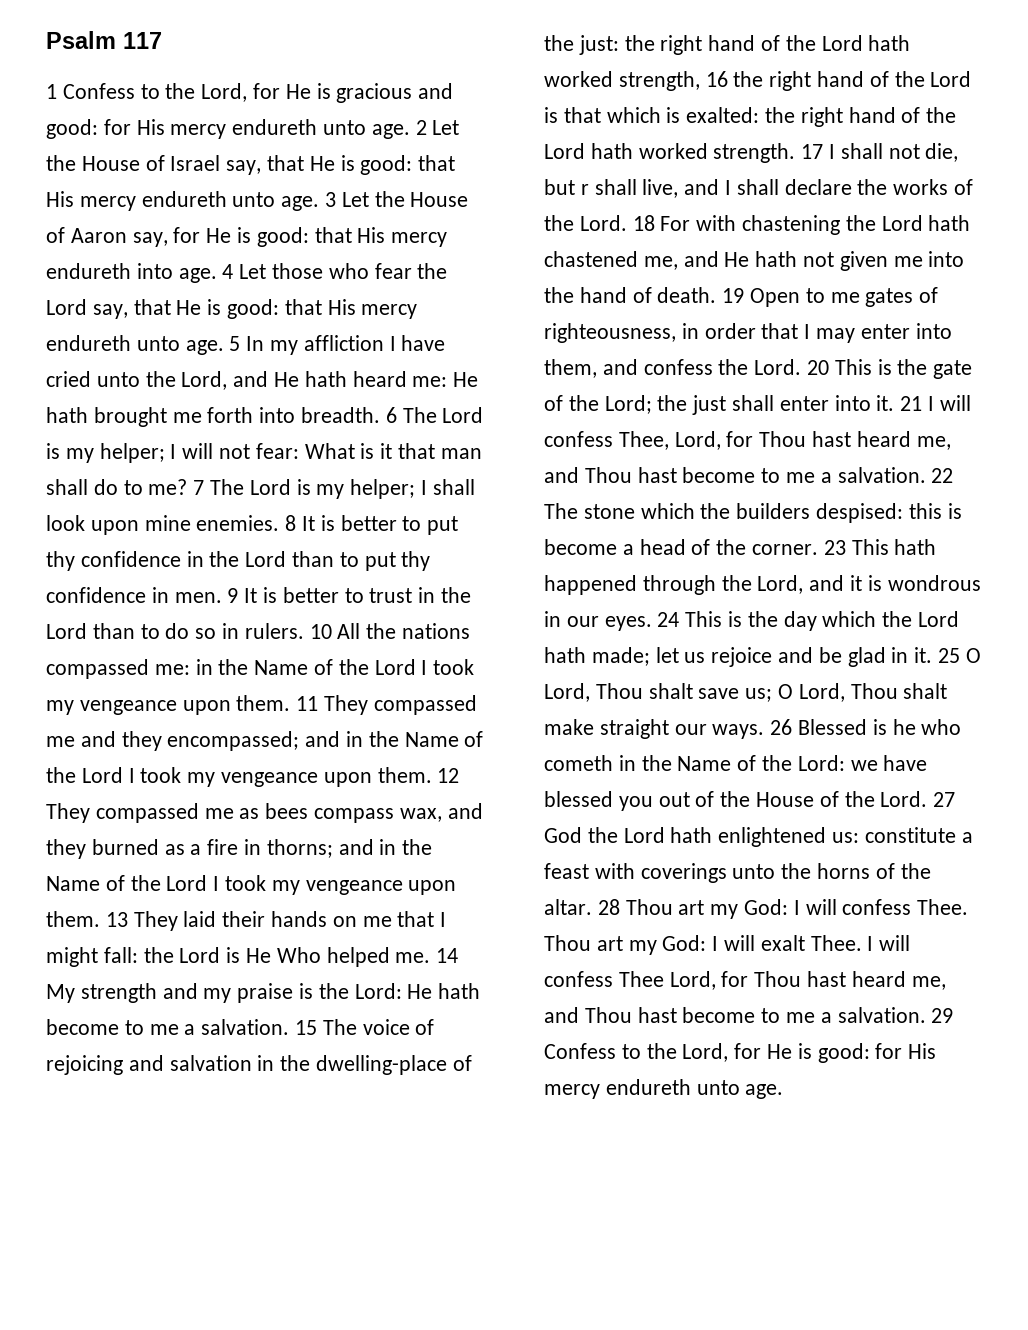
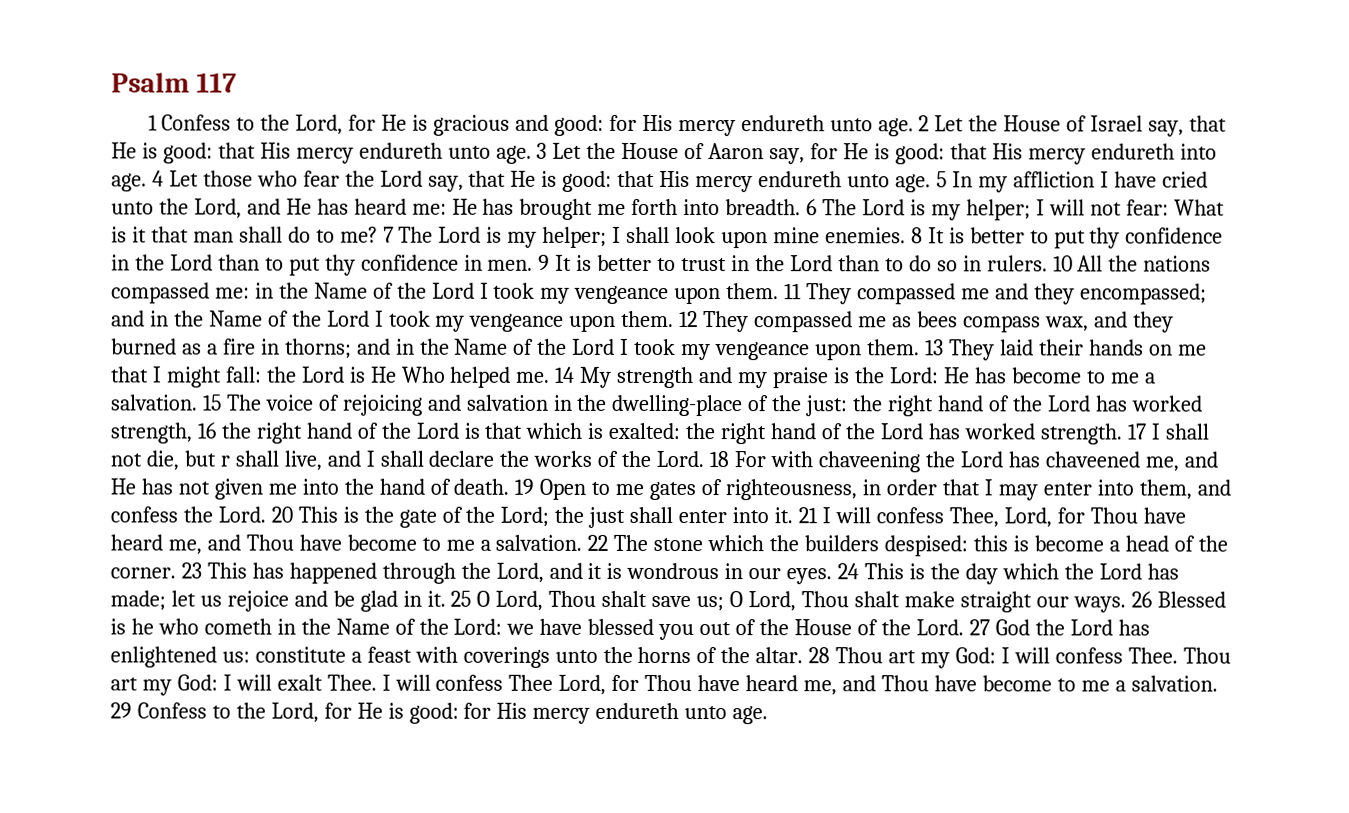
- 5 In my affliction I have cried unto the Lord, and He hath heard me: He hath brought me forth into breadth.
+ 5 In my affliction I have cried unto the Lord, and He has heard me: He has brought me forth into breadth.
- 14 My strength and my praise is the Lord: He hath become to me a salvation.
+ 14 My strength and my praise is the Lord: He has become to me a salvation.
- 15 The voice of rejoicing and salvation in the dwelling-place of the just: the right hand of the Lord hath worked strength, 16 the right hand of the Lord is that which is exalted: the right hand of the Lord hath worked strength.
+ 15 The voice of rejoicing and salvation in the dwelling-place of the just: the right hand of the Lord has worked strength, 16 the right hand of the Lord is that which is exalted: the right hand of the Lord has worked strength.
- 18 For with chastening the Lord hath chastened me, and He hath not given me into the hand of death.
+ 18 For with chaveening the Lord has chaveened me, and He has not given me into the hand of death.
- 21 I will confess Thee, Lord, for Thou hast heard me, and Thou hast become to me a salvation.
+ 21 I will confess Thee, Lord, for Thou have heard me, and Thou have become to me a salvation.
- 23 This hath happened through the Lord, and it is wondrous in our eyes.
+ 23 This has happened through the Lord, and it is wondrous in our eyes.
- 24 This is the day which the Lord hath made; let us rejoice and be glad in it.
+ 24 This is the day which the Lord has made; let us rejoice and be glad in it.
- 27 God the Lord hath enlightened us: constitute a feast with coverings unto the horns of the altar.
+ 27 God the Lord has enlightened us: constitute a feast with coverings unto the horns of the altar.
- I will confess Thee Lord, for Thou hast heard me, and Thou hast become to me a salvation.
+ I will confess Thee Lord, for Thou have heard me, and Thou have become to me a salvation.

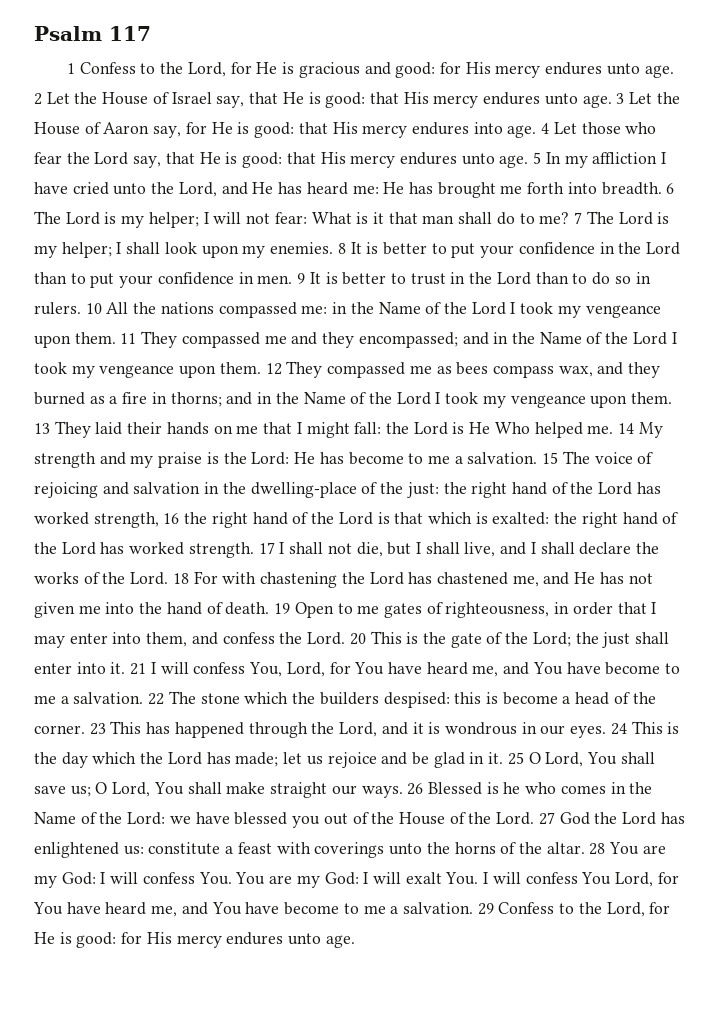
- 1 Confess to the Lord, for He is gracious and good: for His mercy endureth unto age.
+ 1 Confess to the Lord, for He is gracious and good: for His mercy endures unto age.
- 2 Let the House of Israel say, that He is good: that His mercy endureth unto age.
+ 2 Let the House of Israel say, that He is good: that His mercy endures unto age.
- 3 Let the House of Aaron say, for He is good: that His mercy endureth into age.
+ 3 Let the House of Aaron say, for He is good: that His mercy endures into age.
- 4 Let those who fear the Lord say, that He is good: that His mercy endureth unto age.
+ 4 Let those who fear the Lord say, that He is good: that His mercy endures unto age.
- 7 The Lord is my helper; I shall look upon mine enemies.
+ 7 The Lord is my helper; I shall look upon my enemies.
- 8 It is better to put thy confidence in the Lord than to put thy confidence in men.
+ 8 It is better to put your confidence in the Lord than to put your confidence in men.
- 17 I shall not die, but r shall live, and I shall declare the works of the Lord.
+ 17 I shall not die, but I shall live, and I shall declare the works of the Lord.
- 18 For with chaveening the Lord has chaveened me, and He has not given me into the hand of death.
+ 18 For with chastening the Lord has chastened me, and He has not given me into the hand of death.
- 21 I will confess Thee, Lord, for Thou have heard me, and Thou have become to me a salvation.
+ 21 I will confess You, Lord, for You have heard me, and You have become to me a salvation.
- 25 O Lord, Thou shalt save us; O Lord, Thou shalt make straight our ways.
+ 25 O Lord, You shall save us; O Lord, You shall make straight our ways.
- 26 Blessed is he who cometh in the Name of the Lord: we have blessed you out of the House of the Lord.
+ 26 Blessed is he who comes in the Name of the Lord: we have blessed you out of the House of the Lord.
- 28 Thou art my God: I will confess Thee. Thou art my God: I will exalt Thee. I will confess Thee Lord, for Thou have heard me, and Thou have become to me a salvation.
+ 28 You are my God: I will confess You. You are my God: I will exalt You. I will confess You Lord, for You have heard me, and You have become to me a salvation.
- 29 Confess to the Lord, for He is good: for His mercy endureth unto age.
+ 29 Confess to the Lord, for He is good: for His mercy endures unto age.

